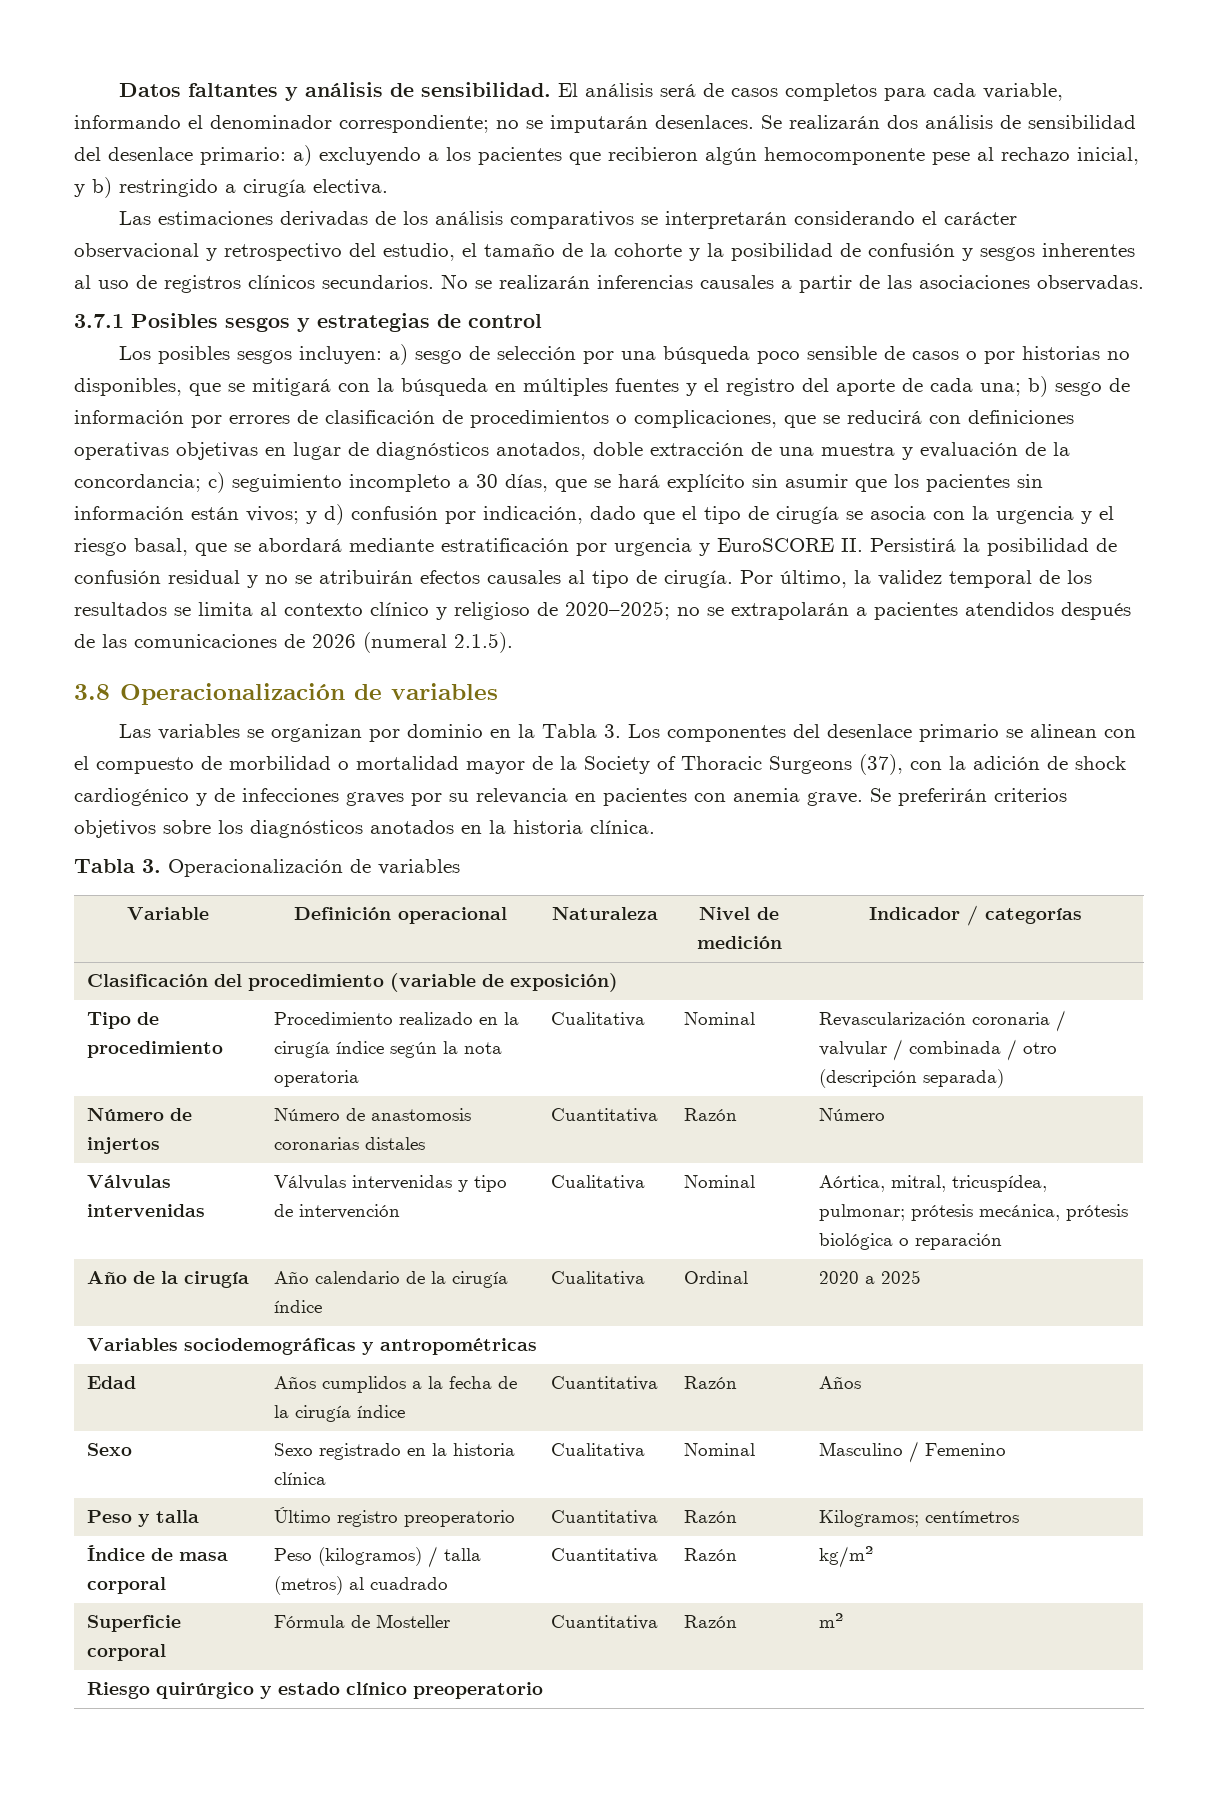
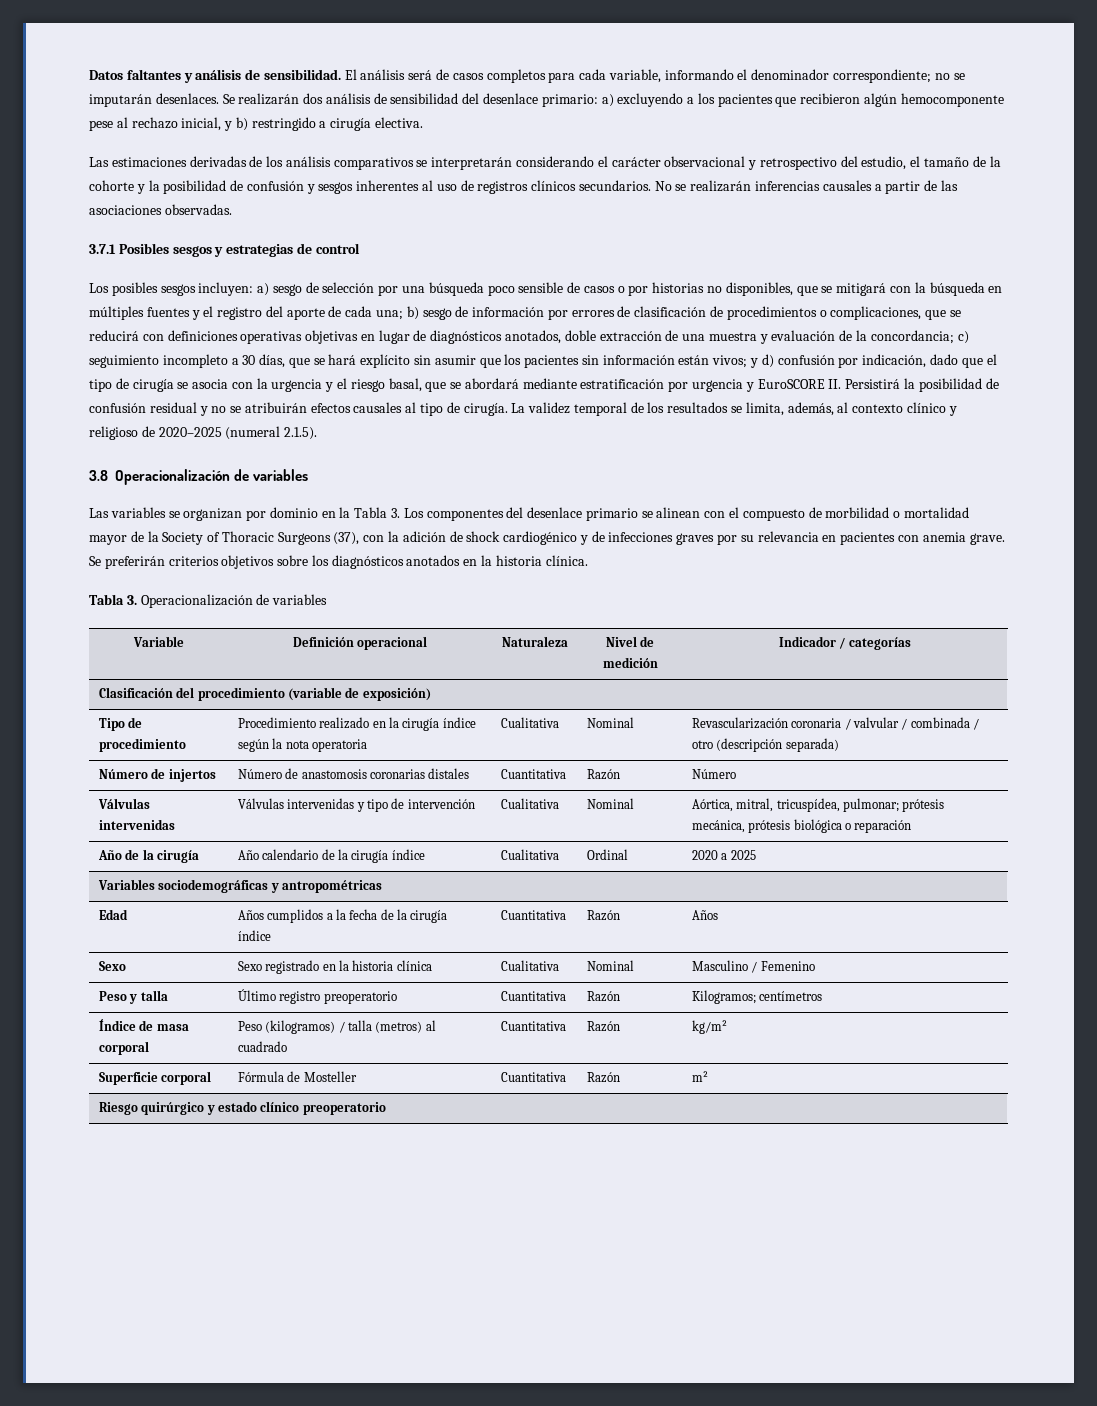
- Por último, la validez temporal de los resultados se limita al contexto clínico y religioso de 2020–2025; no se extrapolarán a pacientes atendidos después de las comunicaciones de 2026 (numeral 2.1.5).
+ La validez temporal de los resultados se limita, además, al contexto clínico y religioso de 2020–2025 (numeral 2.1.5).

